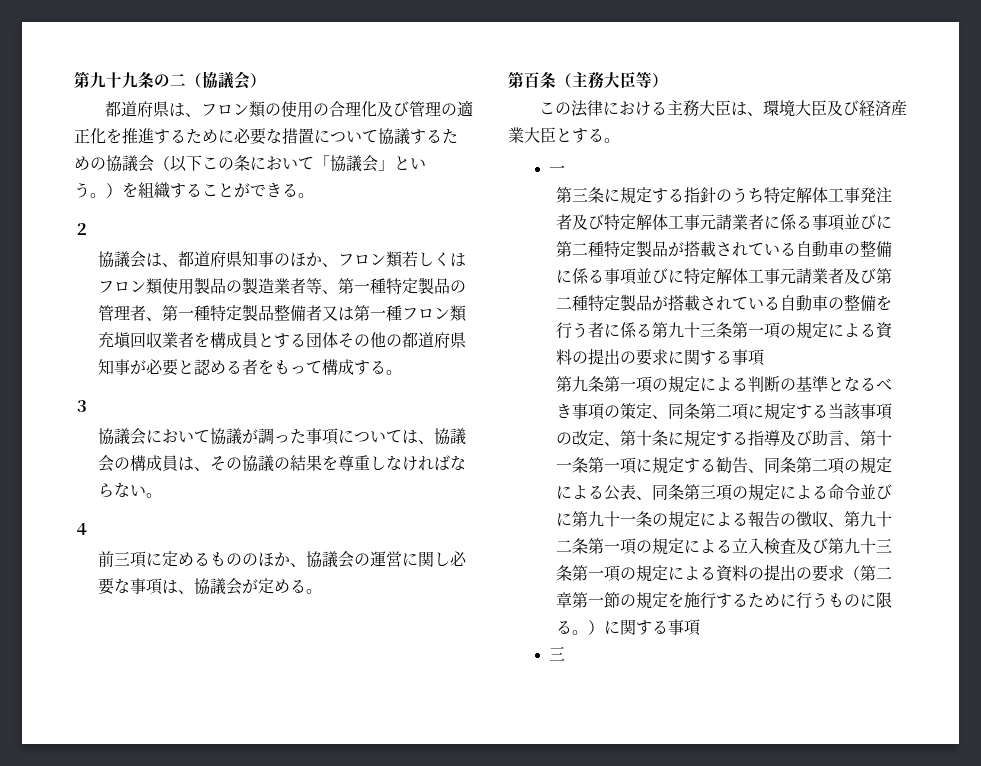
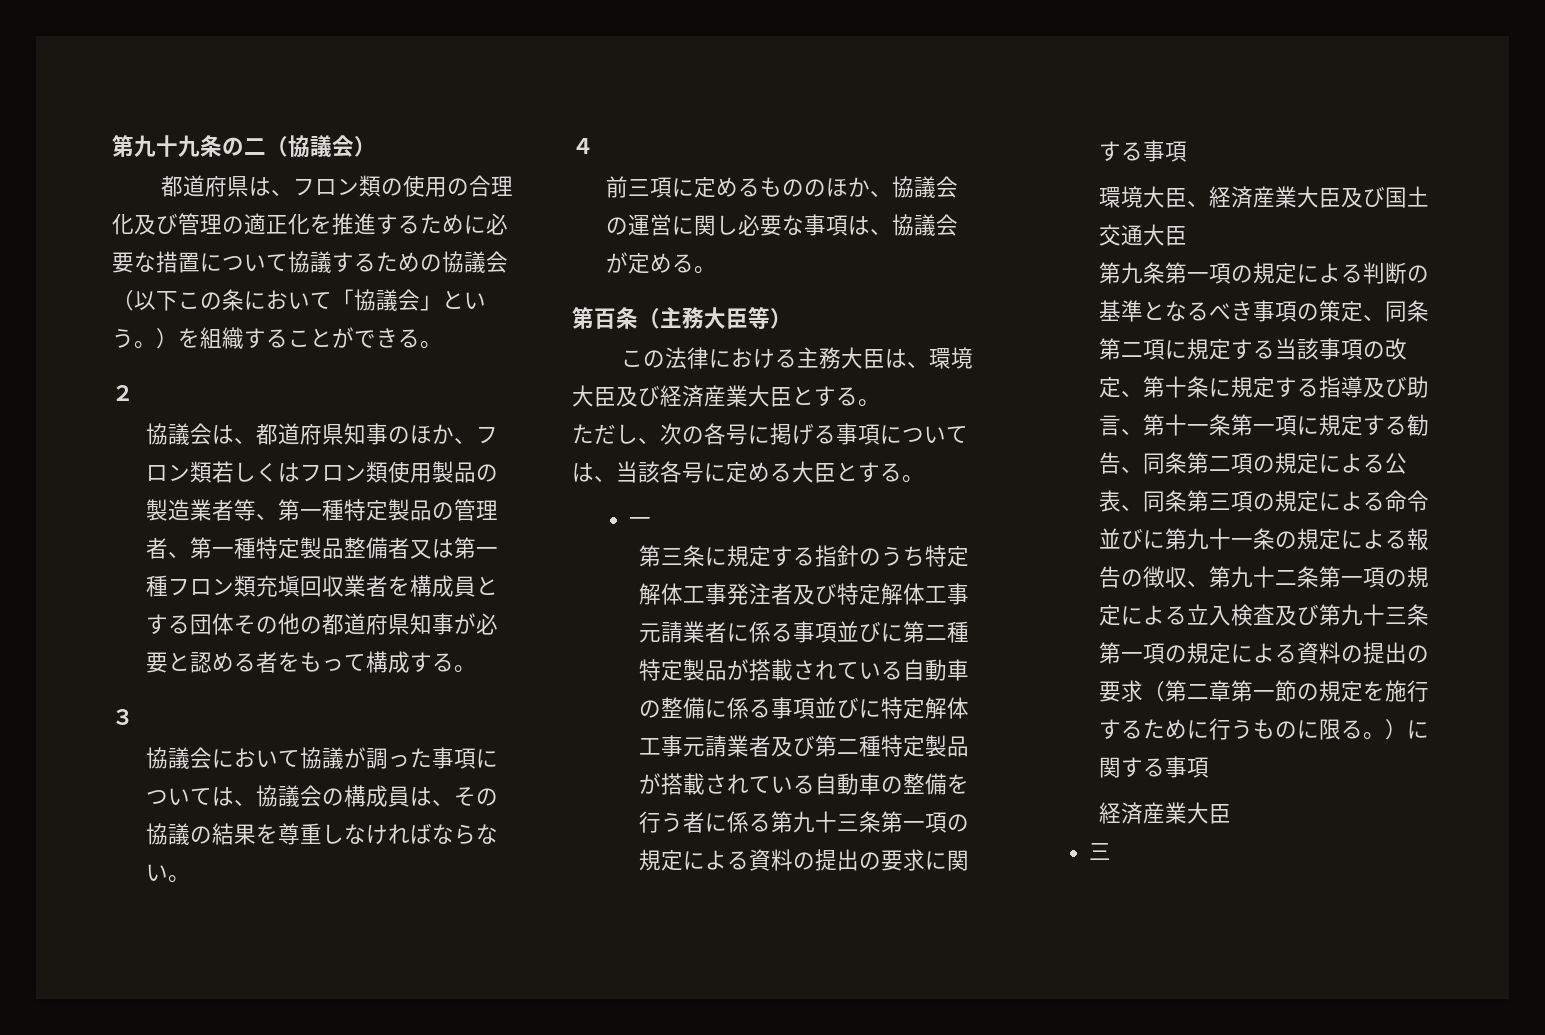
+ ただし、次の各号に掲げる事項については、当該各号に定める大臣とする。
+ 環境大臣、経済産業大臣及び国土交通大臣
  第九条第一項の規定による判断の基準となるべき事項の策定、同条第二項に規定する当該事項の改定、第十条に規定する指導及び助言、第十一条第一項に規定する勧告、同条第二項の規定による公表、同条第三項の規定による命令並びに第九十一条の規定による報告の徴収、第九十二条第一項の規定による立入検査及び第九十三条第一項の規定による資料の提出の要求（第二章第一節の規定を施行するために行うものに限る。）に関する事項
+ 経済産業大臣

